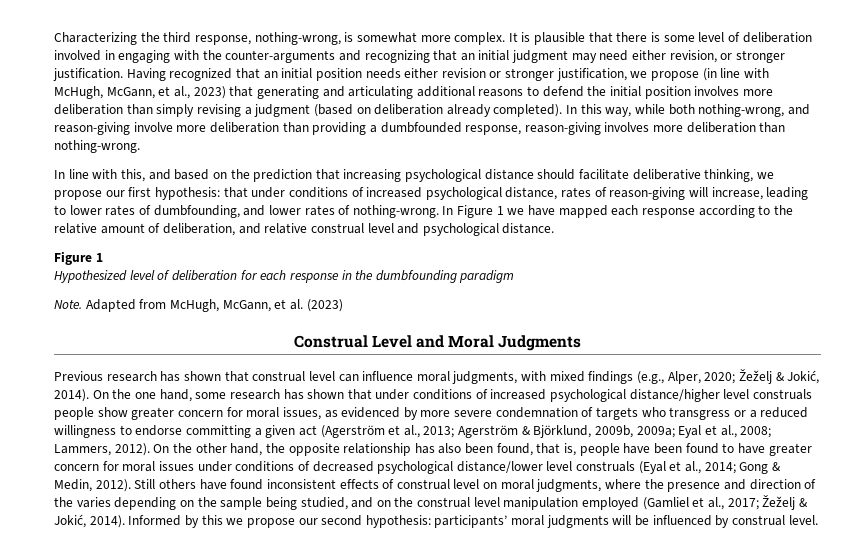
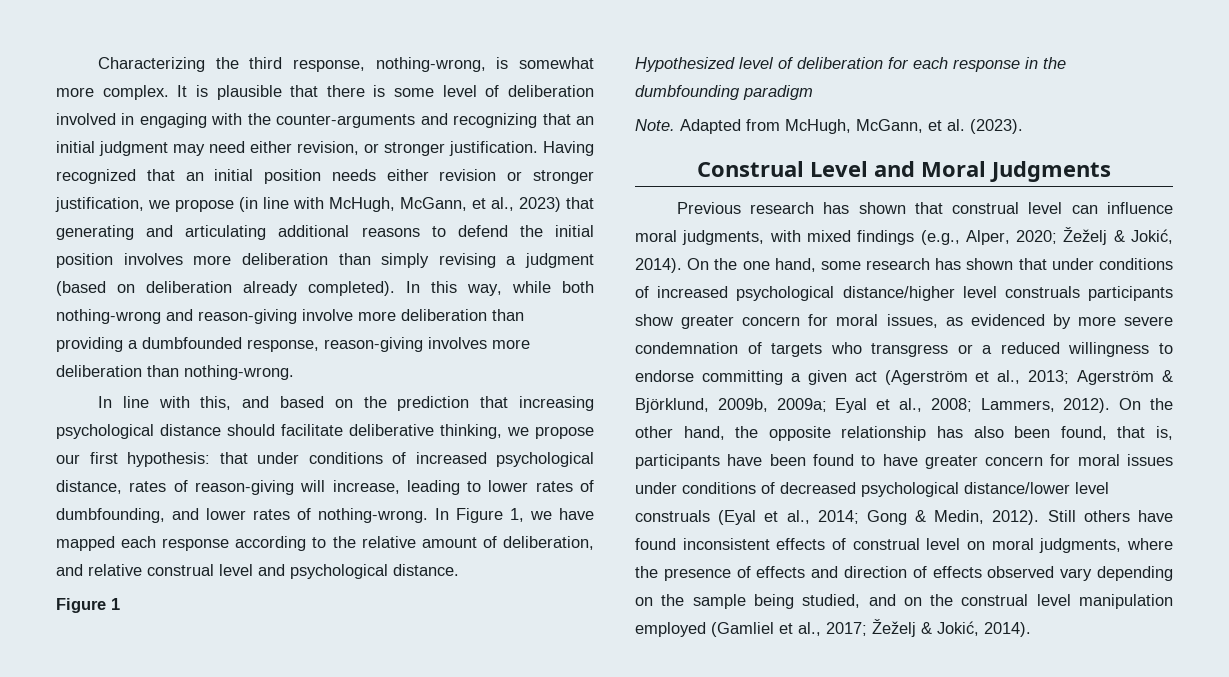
- In this way, while both nothing-wrong, and reason-giving involve more deliberation than providing a dumbfounded response, reason-giving involves more deliberation than nothing-wrong.
+ In this way, while both nothing-wrong and reason-giving involve more deliberation than providing a dumbfounded response, reason-giving involves more deliberation than nothing-wrong.
- In Figure 1 we have mapped each response according to the relative amount of deliberation, and relative construal level and psychological distance.
+ In Figure 1, we have mapped each response according to the relative amount of deliberation, and relative construal level and psychological distance.
- Adapted from McHugh, McGann, et al. (2023)
+ Adapted from McHugh, McGann, et al. (2023).
- On the one hand, some research has shown that under conditions of increased psychological distance/higher level construals people show greater concern for moral issues, as evidenced by more severe condemnation of targets who transgress or a reduced willingness to endorse committing a given act (Agerström et al., 2013; Agerström & Björklund, 2009b, 2009a; Eyal et al., 2008; Lammers, 2012).
+ On the one hand, some research has shown that under conditions of increased psychological distance/higher level construals participants show greater concern for moral issues, as evidenced by more severe condemnation of targets who transgress or a reduced willingness to endorse committing a given act (Agerström et al., 2013; Agerström & Björklund, 2009b, 2009a; Eyal et al., 2008; Lammers, 2012).
- On the other hand, the opposite relationship has also been found, that is, people have been found to have greater concern for moral issues under conditions of decreased psychological distance/lower level construals (Eyal et al., 2014; Gong & Medin, 2012).
+ On the other hand, the opposite relationship has also been found, that is, participants have been found to have greater concern for moral issues under conditions of decreased psychological distance/lower level construals (Eyal et al., 2014; Gong & Medin, 2012).
- Still others have found inconsistent effects of construal level on moral judgments, where the presence and direction of the varies depending on the sample being studied, and on the construal level manipulation employed (Gamliel et al., 2017; Žeželj & Jokić, 2014). Informed by this we propose our second hypothesis: participants’ moral judgments will be influenced by construal level.
+ Still others have found inconsistent effects of construal level on moral judgments, where the presence of effects and direction of effects observed vary depending on the sample being studied, and on the construal level manipulation employed (Gamliel et al., 2017; Žeželj & Jokić, 2014).

